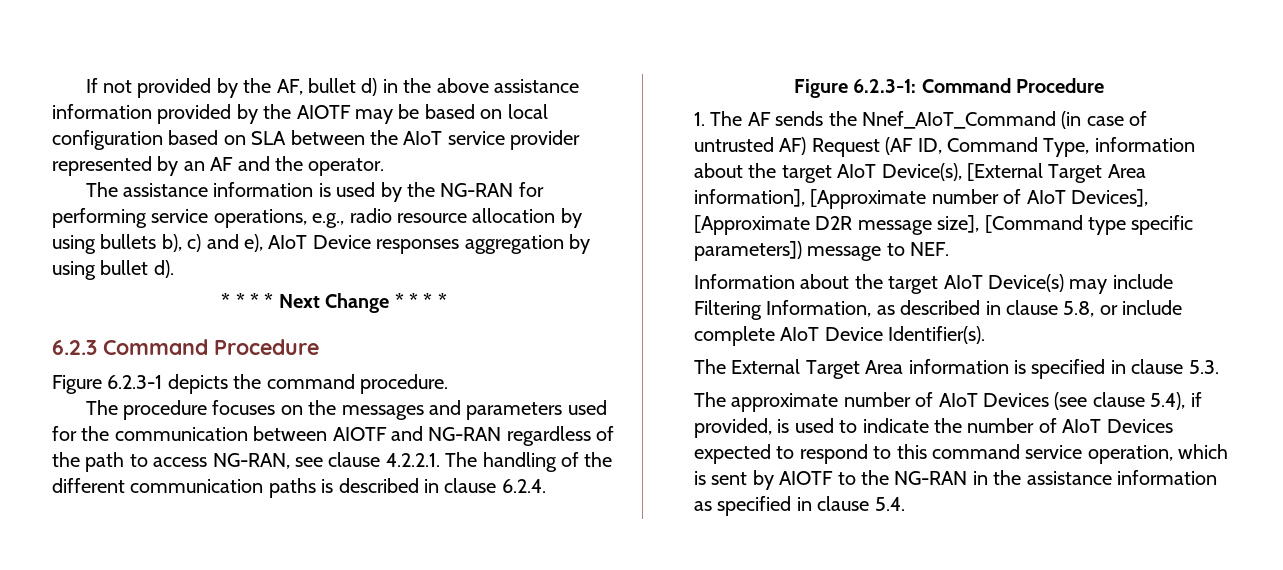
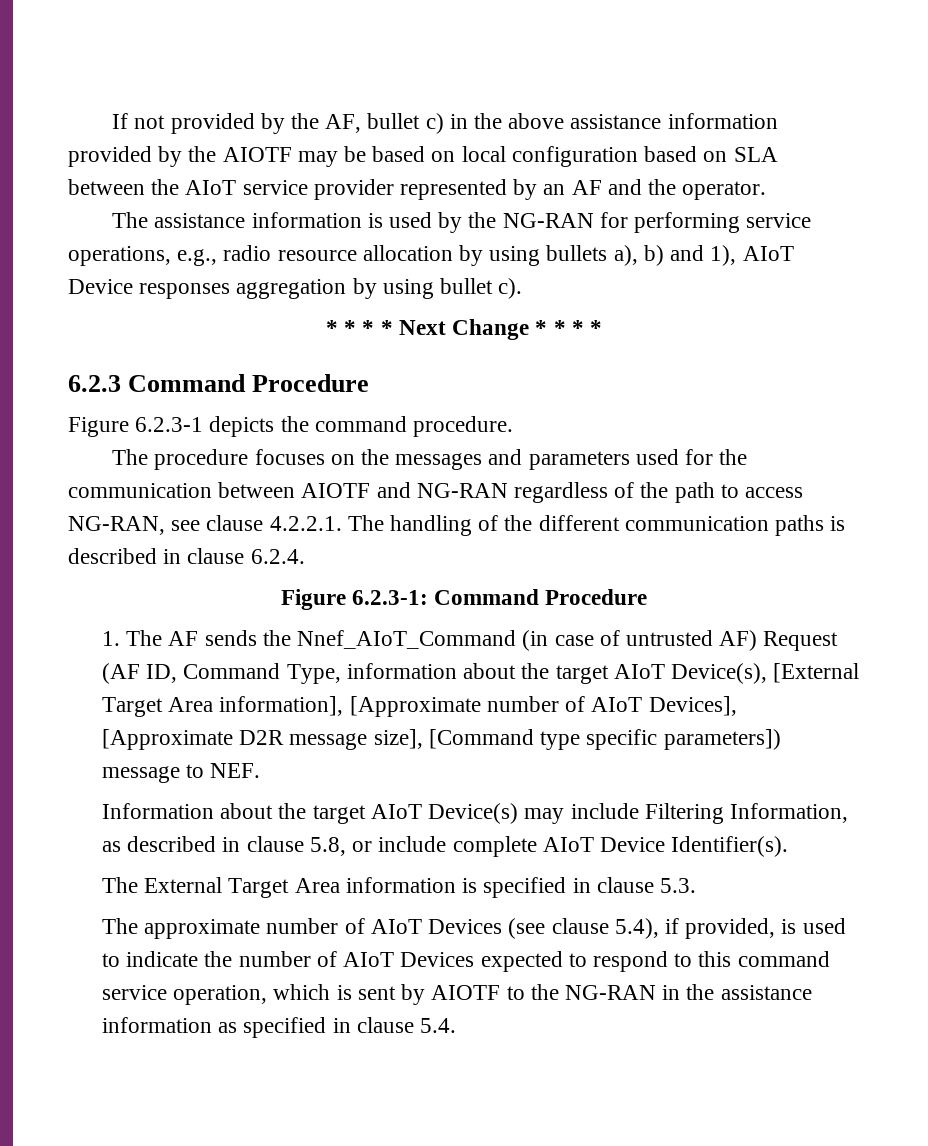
- If not provided by the AF, bullet d) in the above assistance information provided by the AIOTF may be based on local configuration based on SLA between the AIoT service provider represented by an AF and the operator.
+ If not provided by the AF, bullet c) in the above assistance information provided by the AIOTF may be based on local configuration based on SLA between the AIoT service provider represented by an AF and the operator.
- The assistance information is used by the NG-RAN for performing service operations, e.g., radio resource allocation by using bullets b), c) and e), AIoT Device responses aggregation by using bullet d).
+ The assistance information is used by the NG-RAN for performing service operations, e.g., radio resource allocation by using bullets a), b) and 1), AIoT Device responses aggregation by using bullet c).

